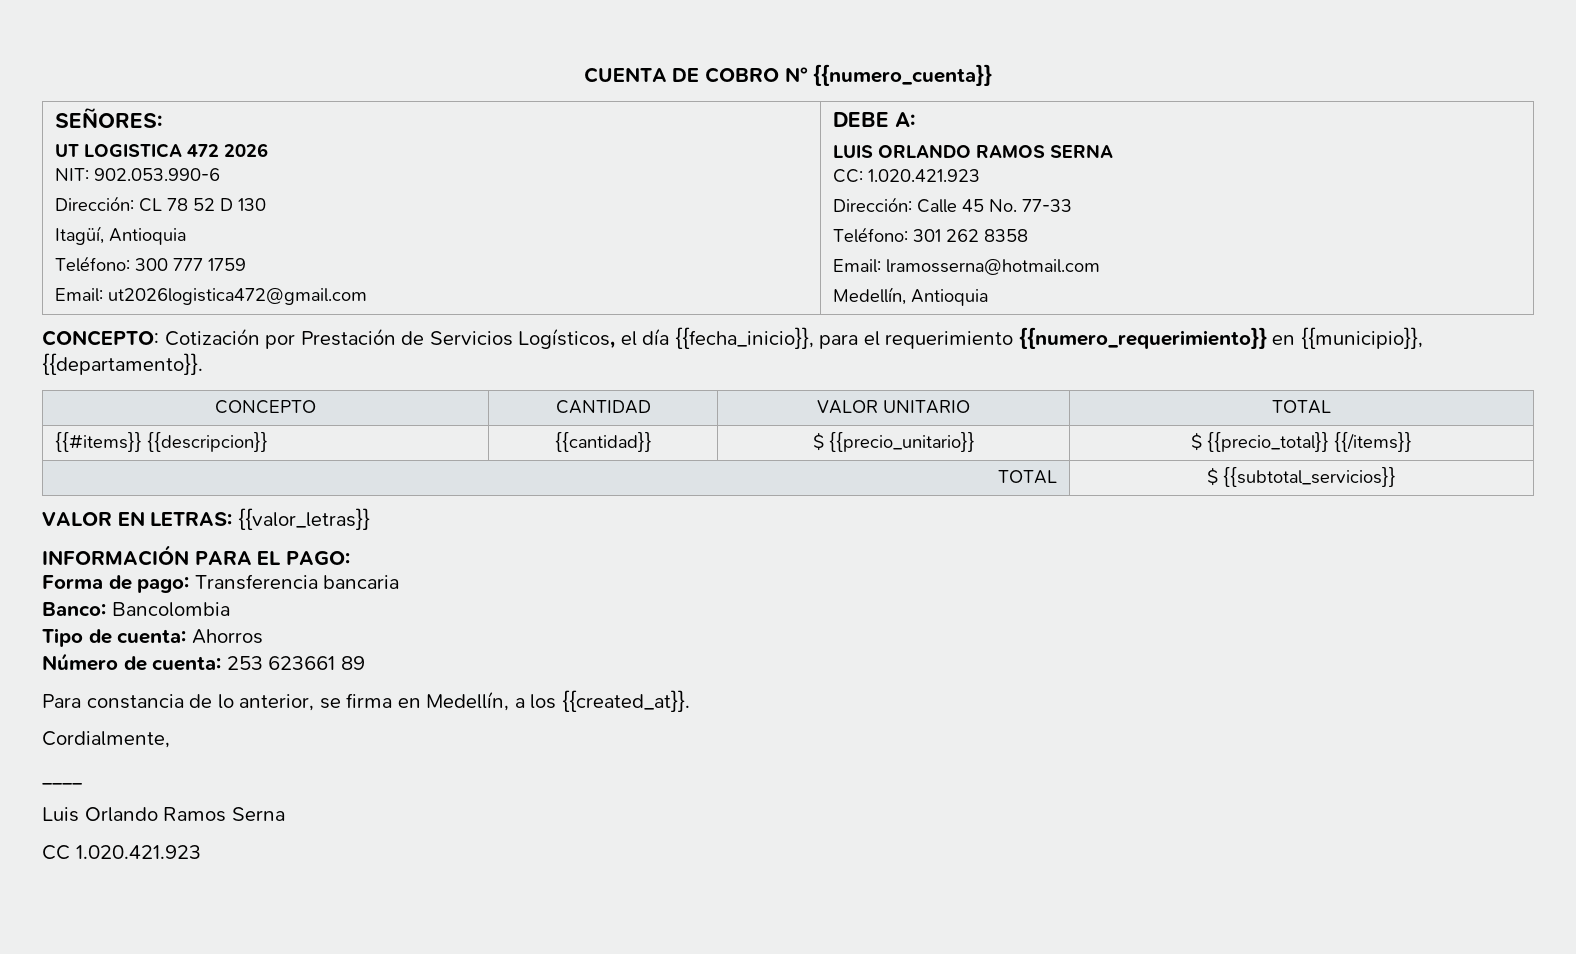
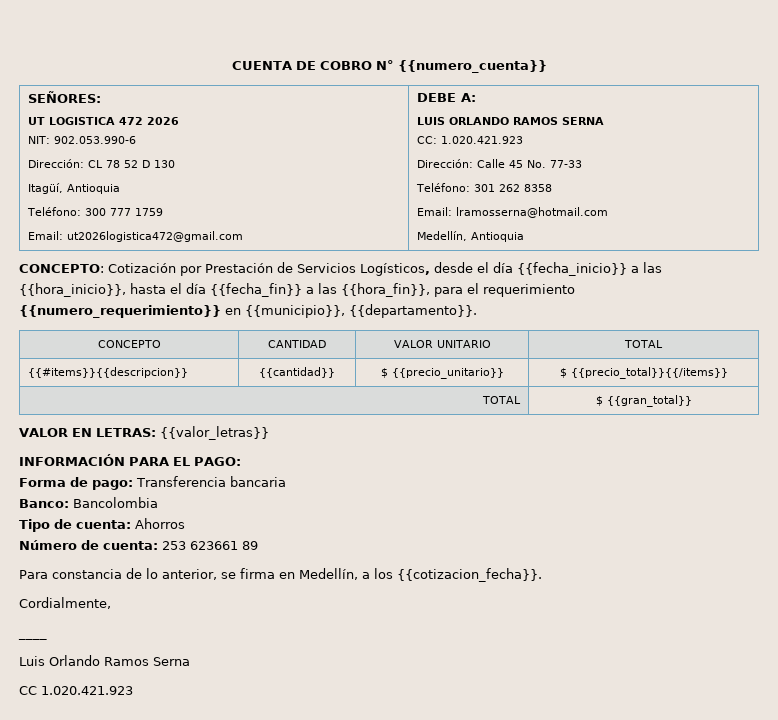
- CONCEPTO: Cotización por Prestación de Servicios Logísticos, el día {{fecha_inicio}}, para el requerimiento {{numero_requerimiento}} en {{municipio}}, {{departamento}}.
+ CONCEPTO: Cotización por Prestación de Servicios Logísticos, desde el día {{fecha_inicio}} a las {{hora_inicio}}, hasta el día {{fecha_fin}} a las {{hora_fin}}, para el requerimiento {{numero_requerimiento}} en {{municipio}}, {{departamento}}.
- {{#items}} {{descripcion}} | {{cantidad}} | $ {{precio_unitario}} | $ {{precio_total}} {{/items}}
+ {{#items}}{{descripcion}} | {{cantidad}} | $ {{precio_unitario}} | $ {{precio_total}}{{/items}}
- TOTAL | $ {{subtotal_servicios}}
+ TOTAL | $ {{gran_total}}
- Para constancia de lo anterior, se firma en Medellín, a los {{created_at}}.
+ Para constancia de lo anterior, se firma en Medellín, a los {{cotizacion_fecha}}.

